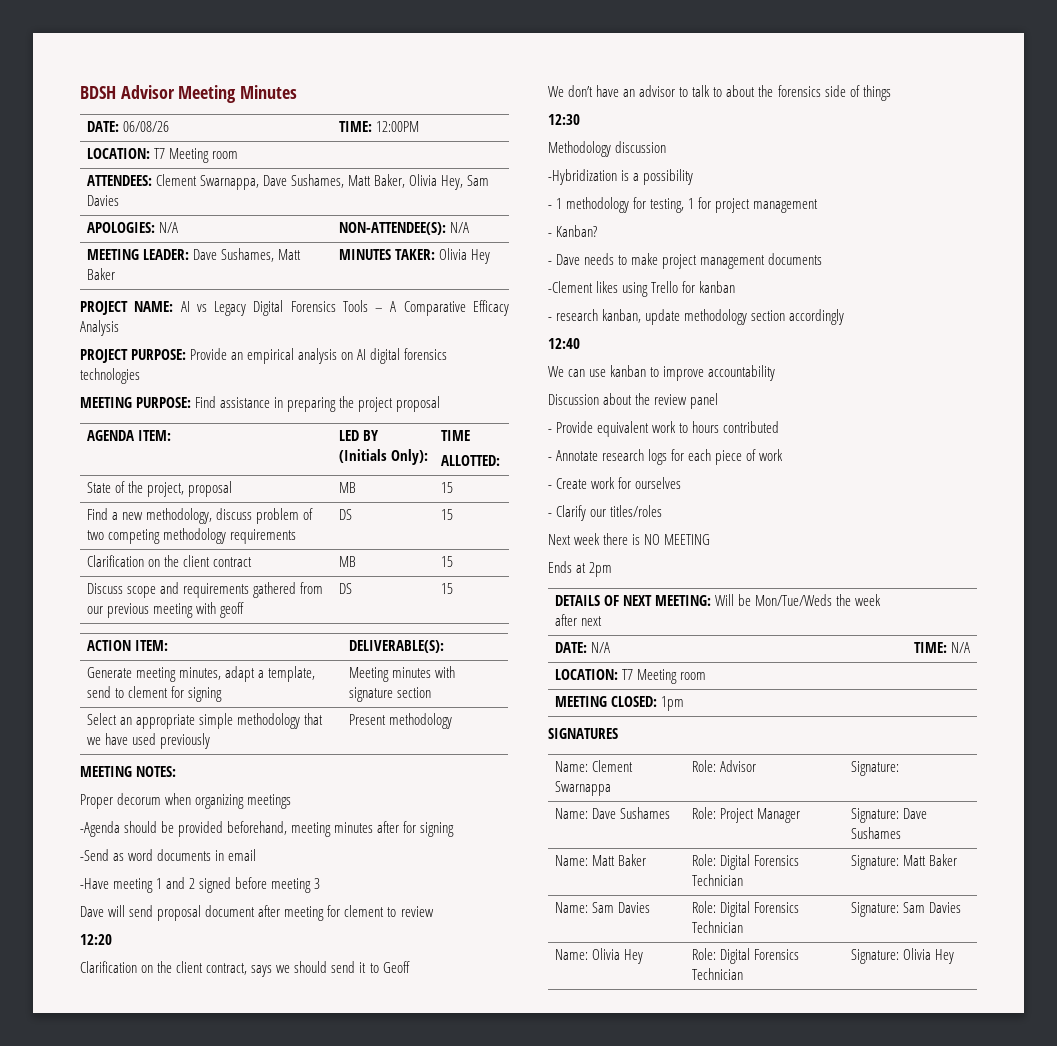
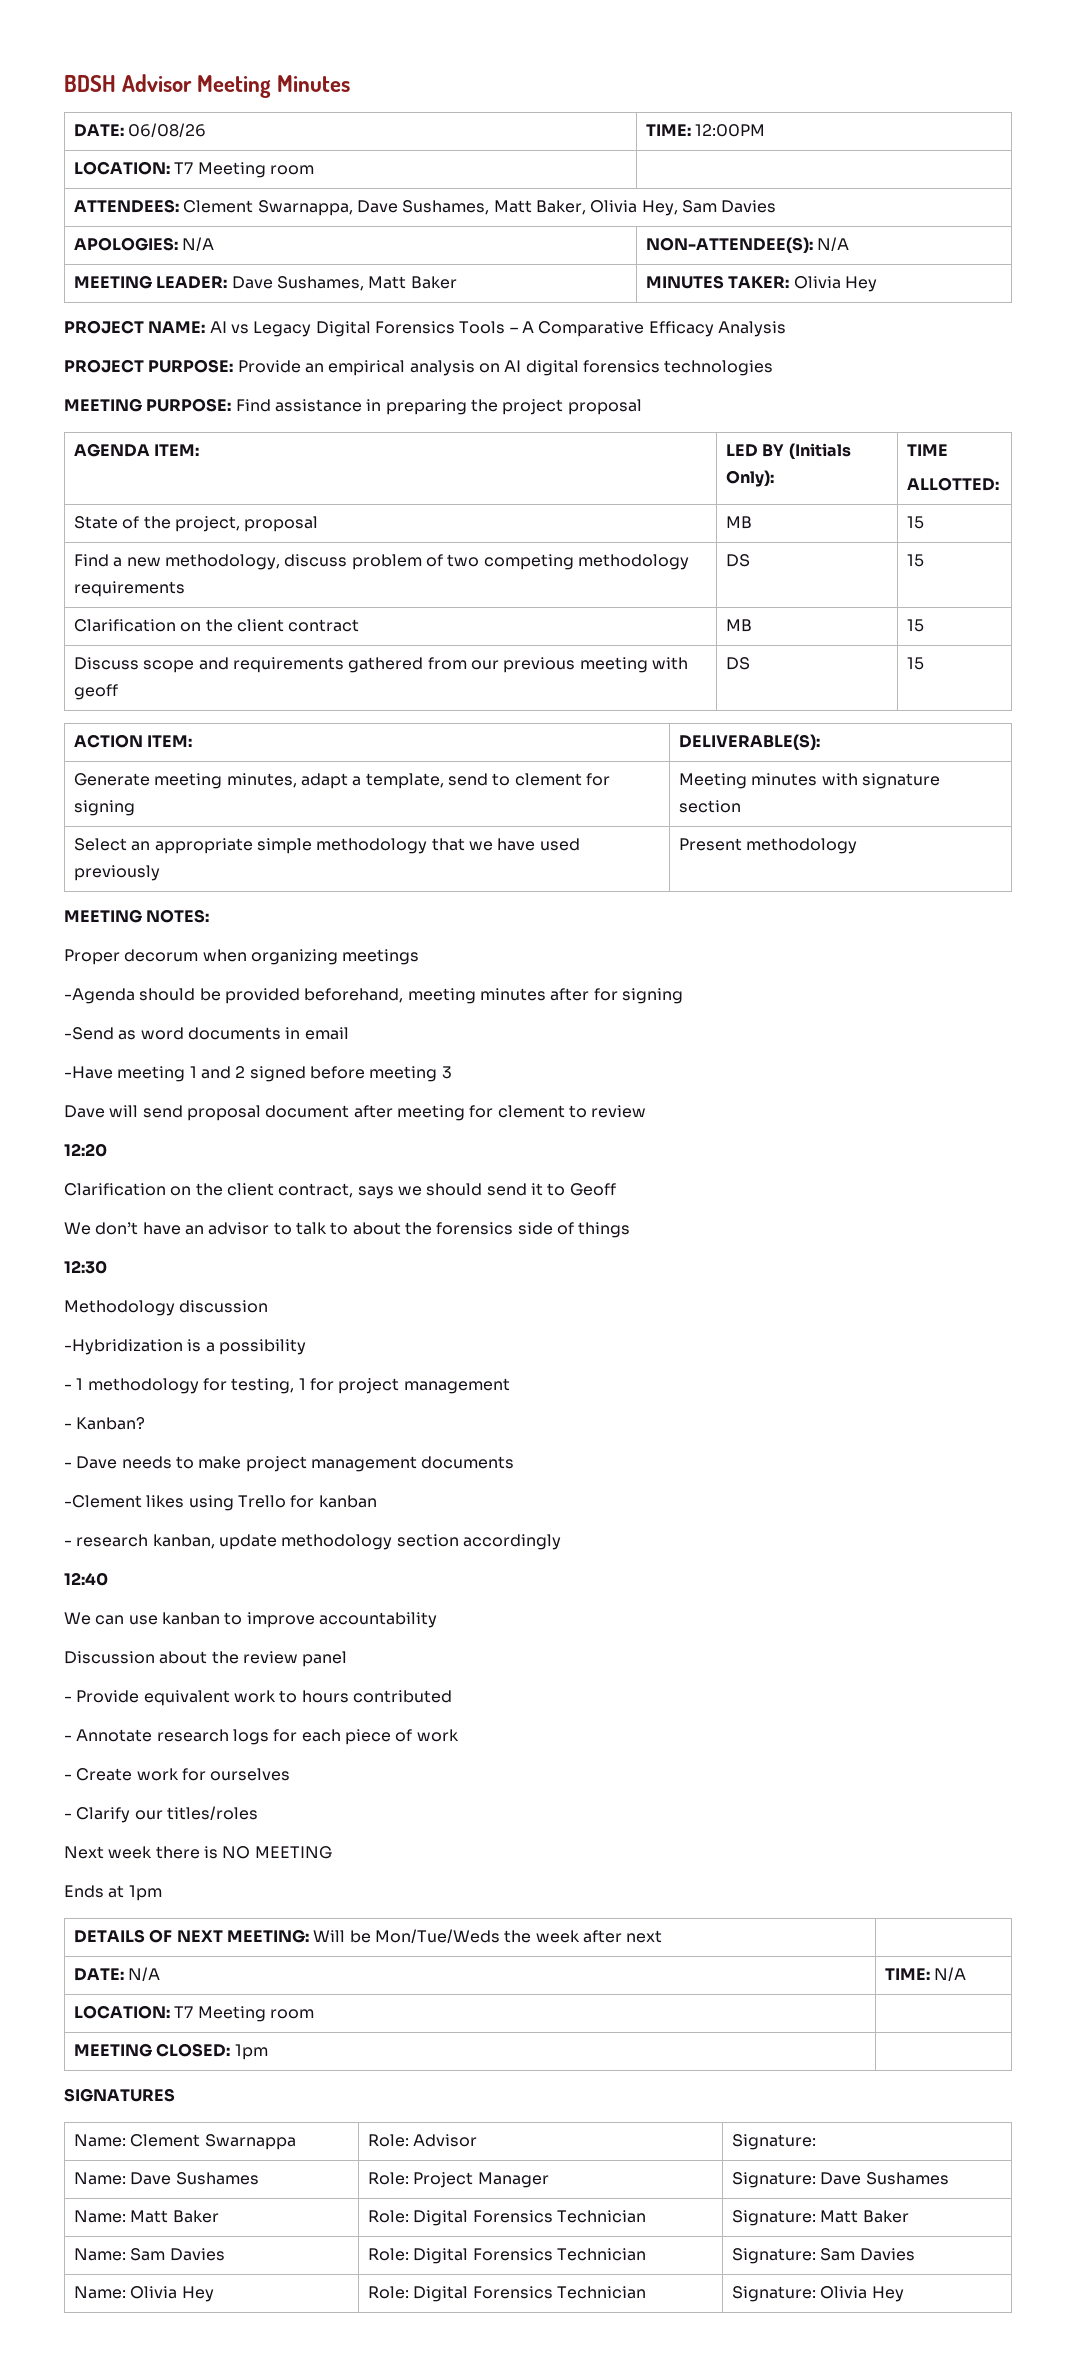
- Ends at 2pm
+ Ends at 1pm

